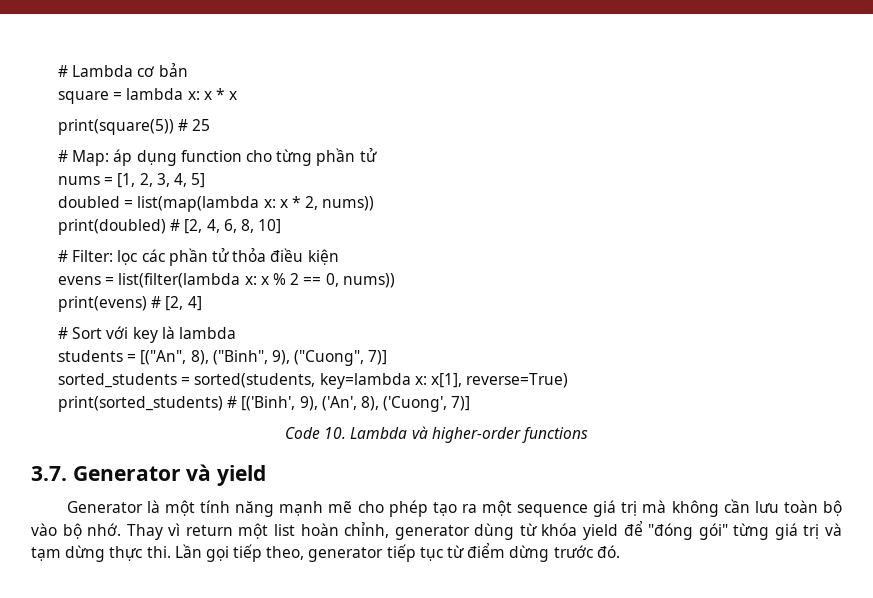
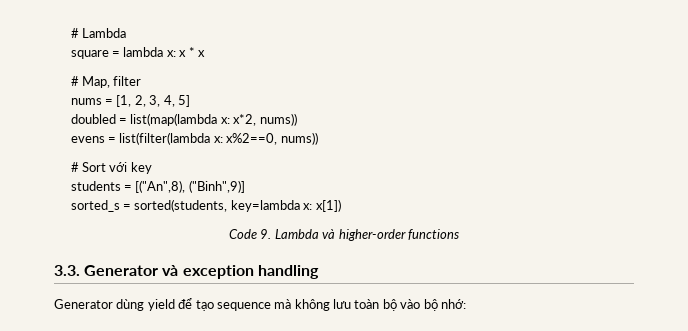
- # Lambda cơ bản
+ # Lambda
- print(square(5)) # 25
- # Map: áp dụng function cho từng phần tử
+ # Map, filter
- doubled = list(map(lambda x: x * 2, nums))
- print(doubled) # [2, 4, 6, 8, 10]
- # Filter: lọc các phần tử thỏa điều kiện
- evens = list(filter(lambda x: x % 2 == 0, nums))
- print(evens) # [2, 4]
+ doubled = list(map(lambda x: x*2, nums))
+ evens = list(filter(lambda x: x%2==0, nums))
- # Sort với key là lambda
+ # Sort với key
- students = [("An", 8), ("Binh", 9), ("Cuong", 7)]
- sorted_students = sorted(students, key=lambda x: x[1], reverse=True)
- print(sorted_students) # [('Binh', 9), ('An', 8), ('Cuong', 7)]
+ students = [("An",8), ("Binh",9)]
+ sorted_s = sorted(students, key=lambda x: x[1])
- Code 10. Lambda và higher-order functions
+ Code 9. Lambda và higher-order functions
- 3.7. Generator và yield
- Generator là một tính năng mạnh mẽ cho phép tạo ra một sequence giá trị mà không cần lưu toàn bộ vào bộ nhớ. Thay vì return một list hoàn chỉnh, generator dùng từ khóa yield để "đóng gói" từng giá trị và tạm dừng thực thi. Lần gọi tiếp theo, generator tiếp tục từ điểm dừng trước đó.
+ 3.3. Generator và exception handling
+ Generator dùng yield để tạo sequence mà không lưu toàn bộ vào bộ nhớ:

